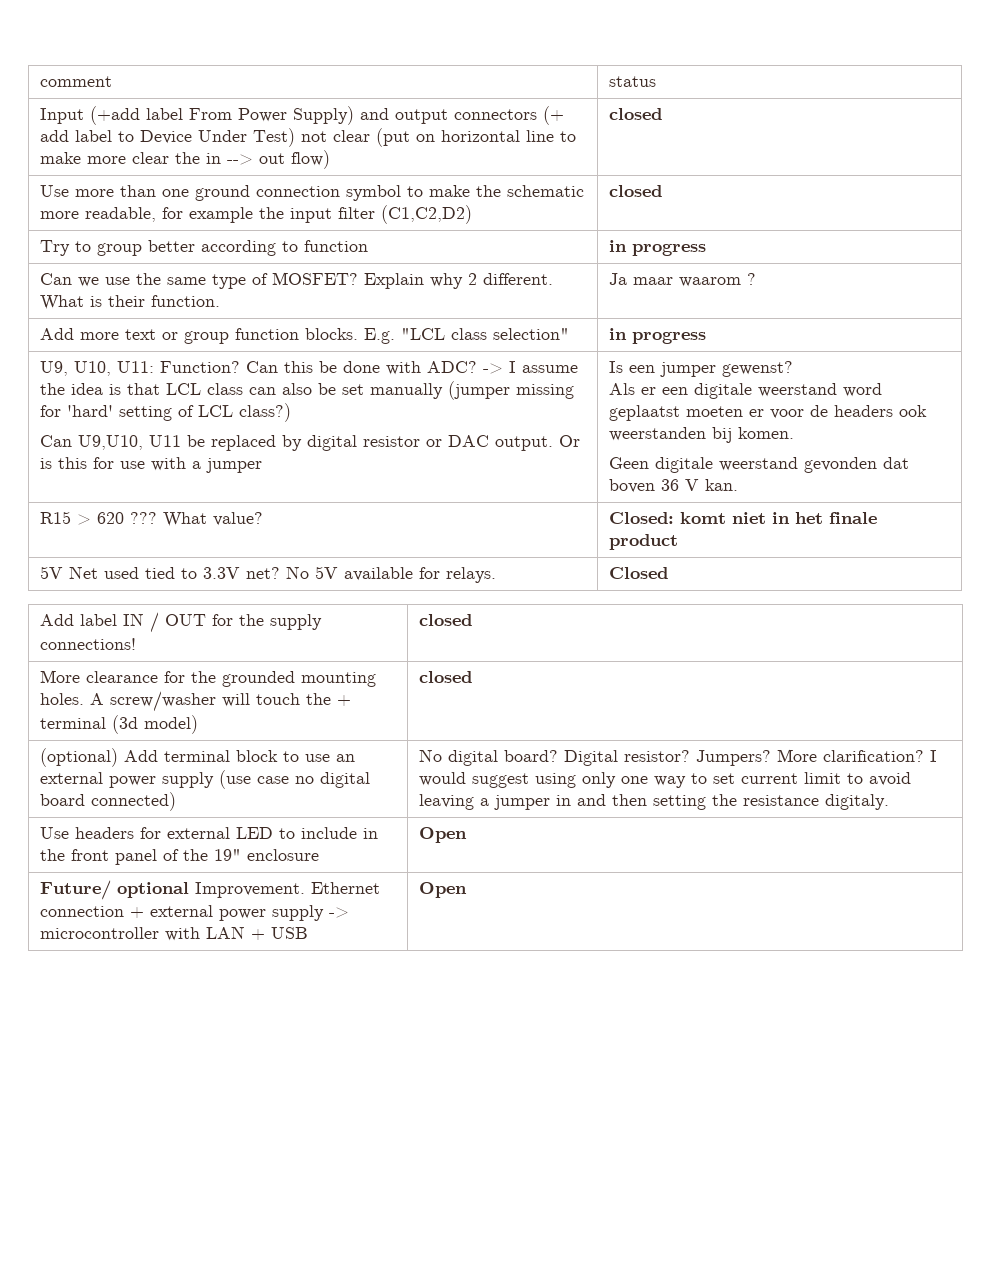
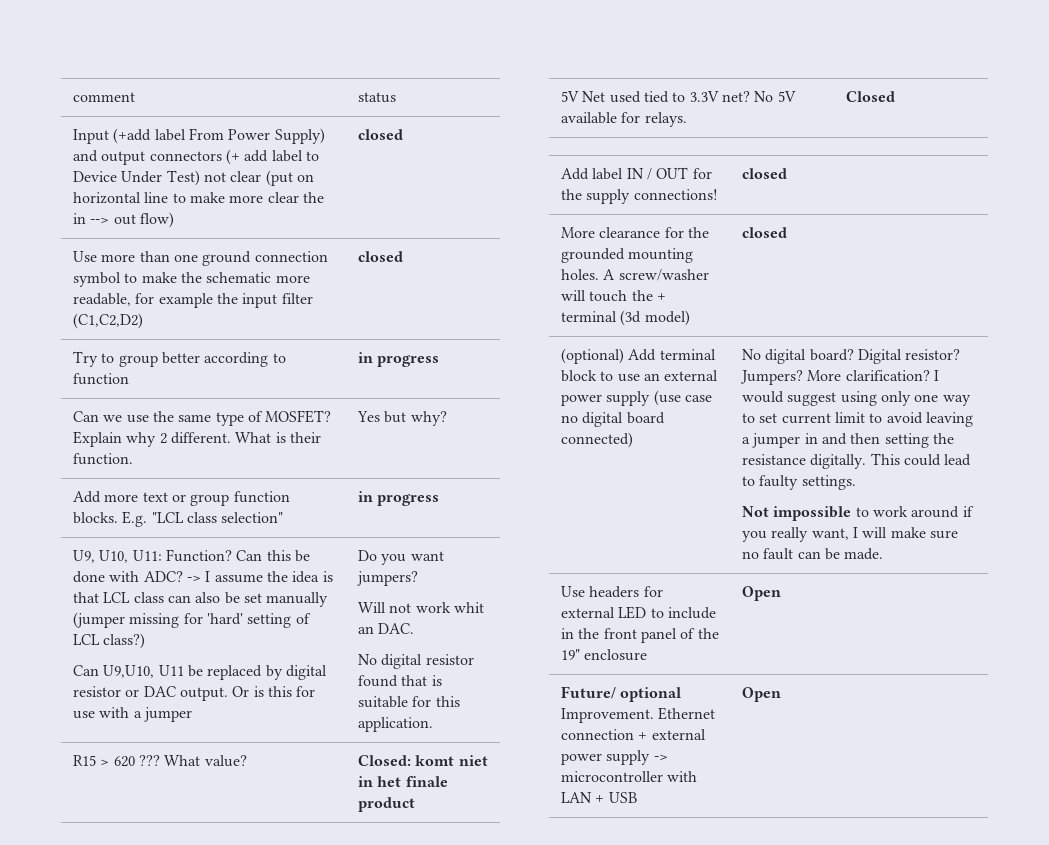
- Can we use the same type of MOSFET? Explain why 2 different. What is their function. | Ja maar waarom ?
+ Can we use the same type of MOSFET? Explain why 2 different. What is their function. | Yes but why?
- Is een jumper gewenst?
- Als er een digitale weerstand word geplaatst moeten er voor de headers ook weerstanden bij komen.
- Geen digitale weerstand gevonden dat boven 36 V kan.
+ Do you want jumpers?
+ Will not work whit an DAC.
+ No digital resistor found that is suitable for this application.
- I would suggest using only one way to set current limit to avoid leaving a jumper in and then setting the resistance digitaly.
+ I would suggest using only one way to set current limit to avoid leaving a jumper in and then setting the resistance digitally. This could lead to faulty settings.
+ Not impossible to work around if you really want, I will make sure no fault can be made.

